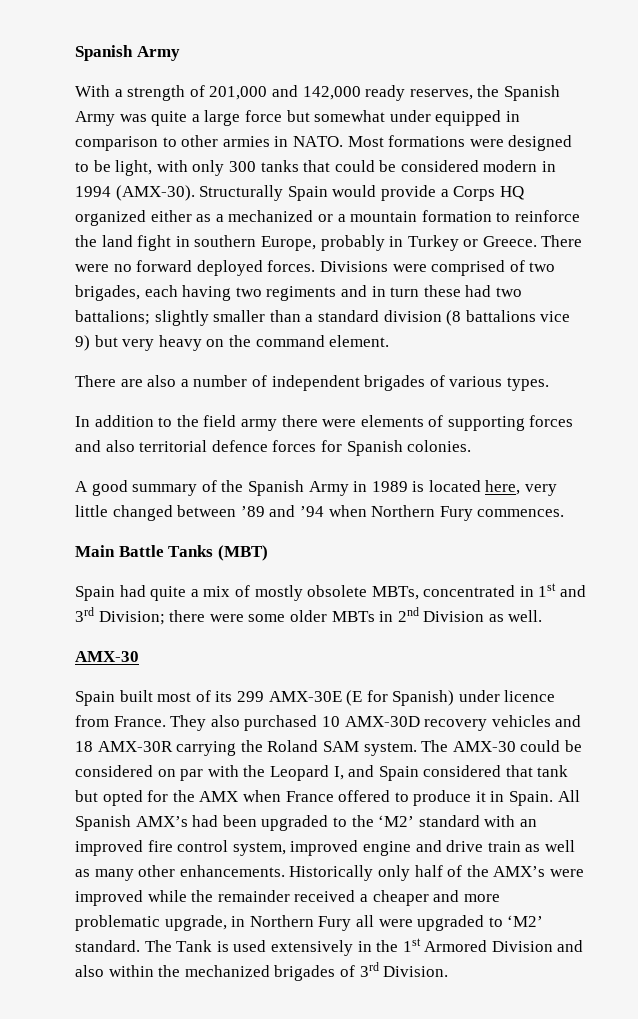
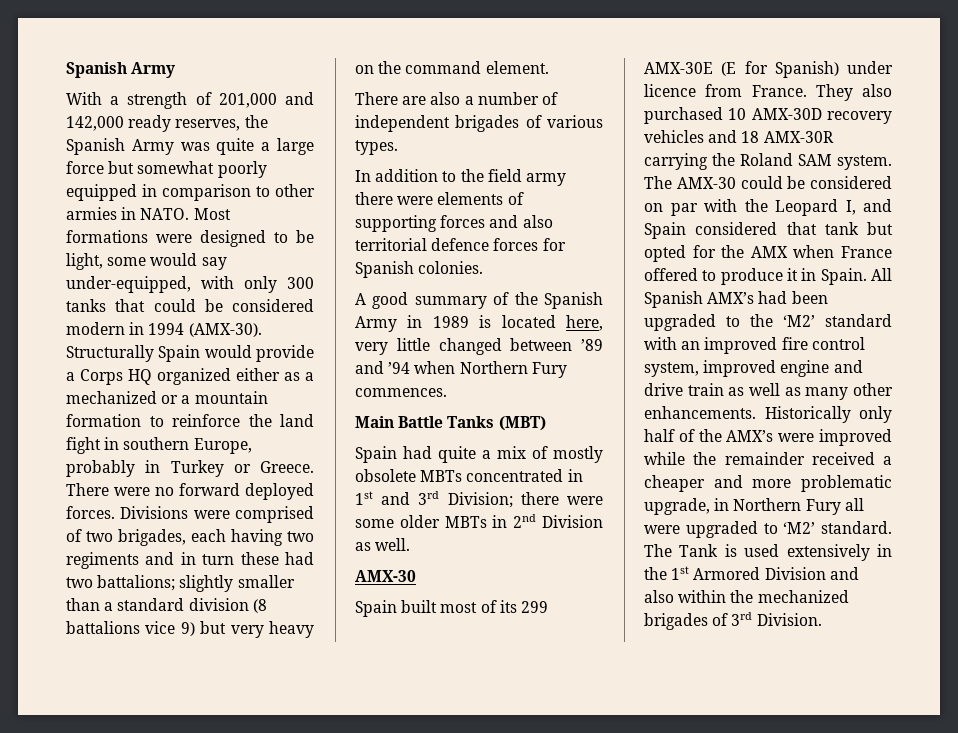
- With a strength of 201,000 and 142,000 ready reserves, the Spanish Army was quite a large force but somewhat under equipped in comparison to other armies in NATO.
+ With a strength of 201,000 and 142,000 ready reserves, the Spanish Army was quite a large force but somewhat poorly equipped in comparison to other armies in NATO.
- Most formations were designed to be light, with only 300 tanks that could be considered modern in 1994 (AMX-30).
+ Most formations were designed to be light, some would say under-equipped, with only 300 tanks that could be considered modern in 1994 (AMX-30).
- Spain had quite a mix of mostly obsolete MBTs, concentrated in 1st and 3rd Division; there were some older MBTs in 2nd Division as well.
+ Spain had quite a mix of mostly obsolete MBTs concentrated in 1st and 3rd Division; there were some older MBTs in 2nd Division as well.

